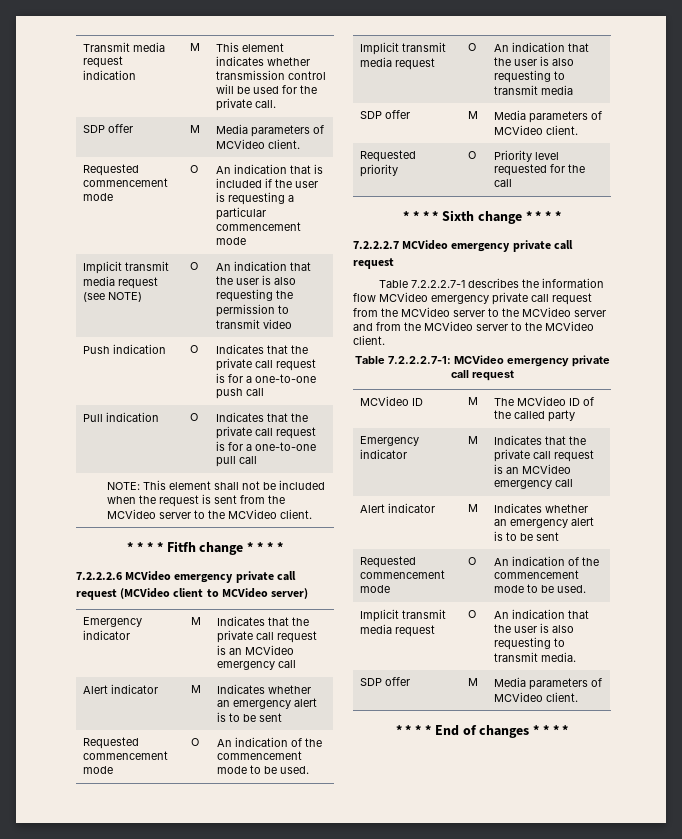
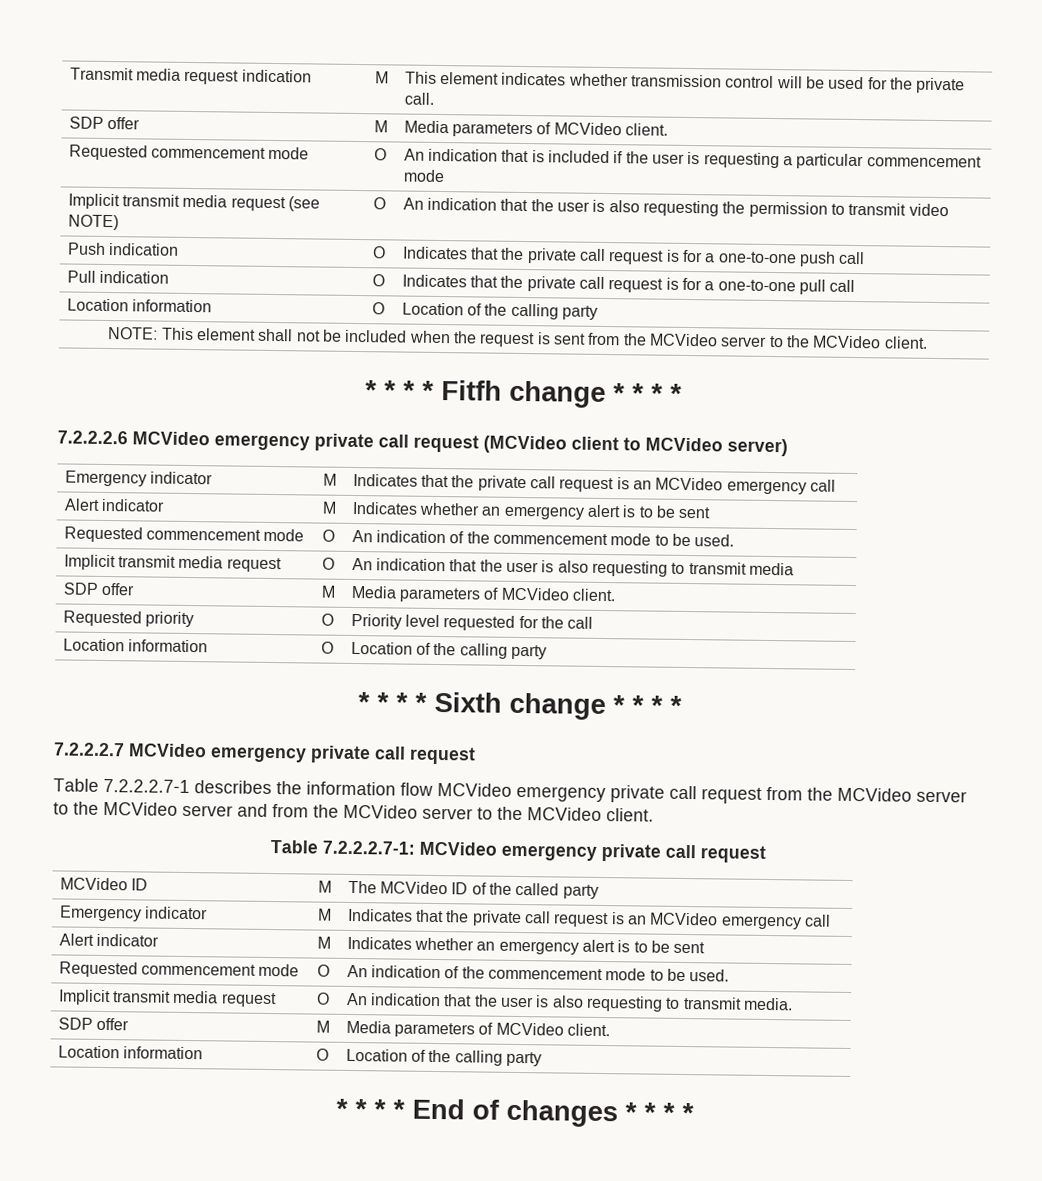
  Pull indication | O | Indicates that the private call request is for a one-to-one pull call
+ Location information | O | Location of the calling party
  Requested priority | O | Priority level requested for the call
+ Location information | O | Location of the calling party
  Implicit transmit media request | O | An indication that the user is also requesting to transmit media.
  SDP offer | M | Media parameters of MCVideo client.
+ Location information | O | Location of the calling party

